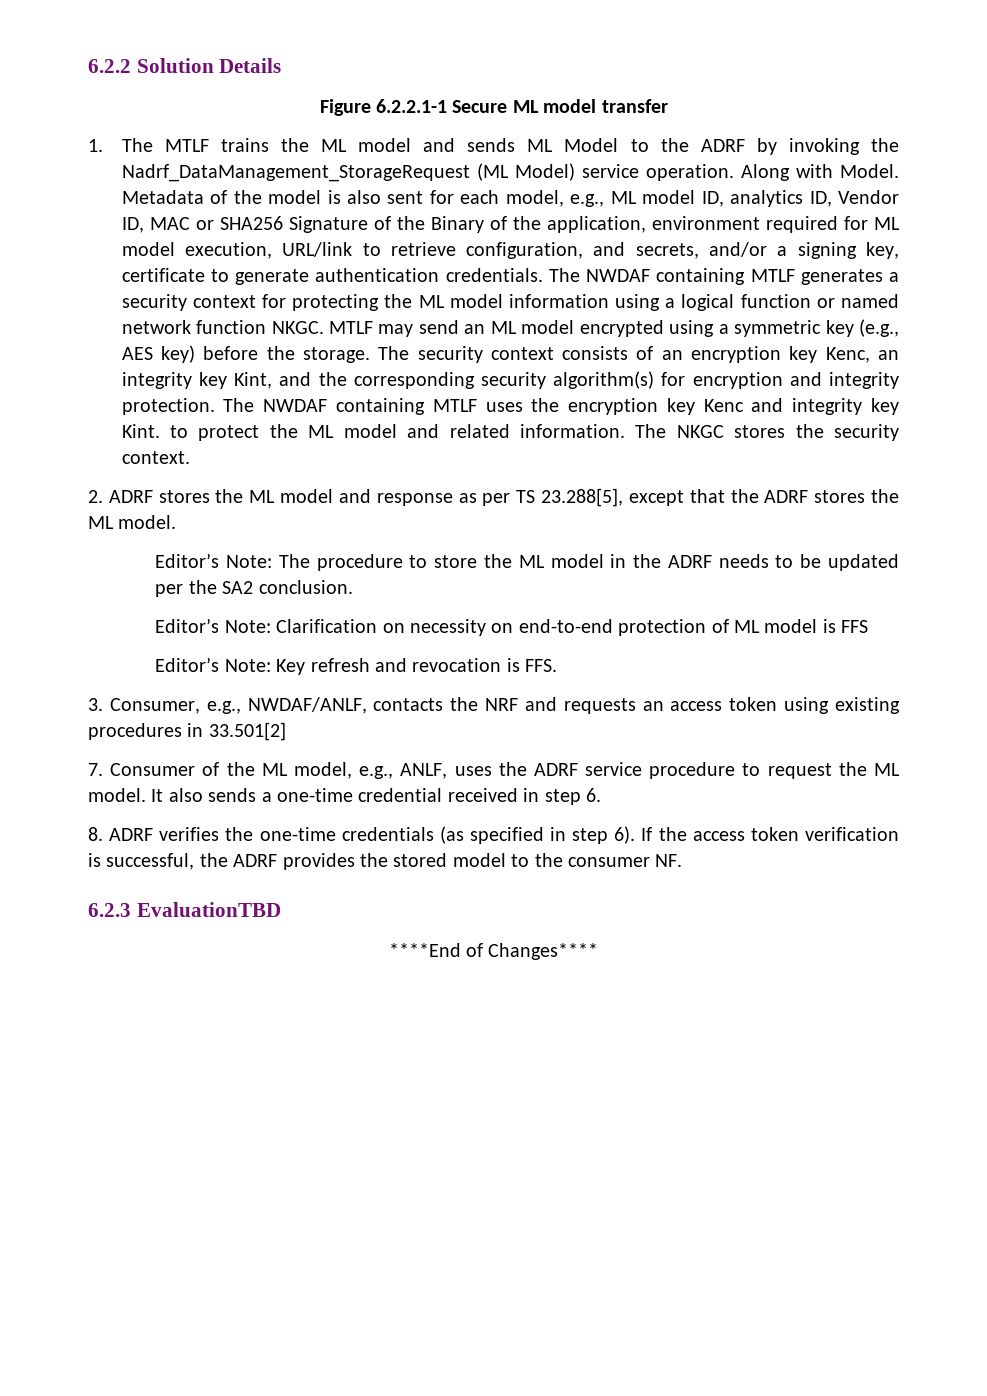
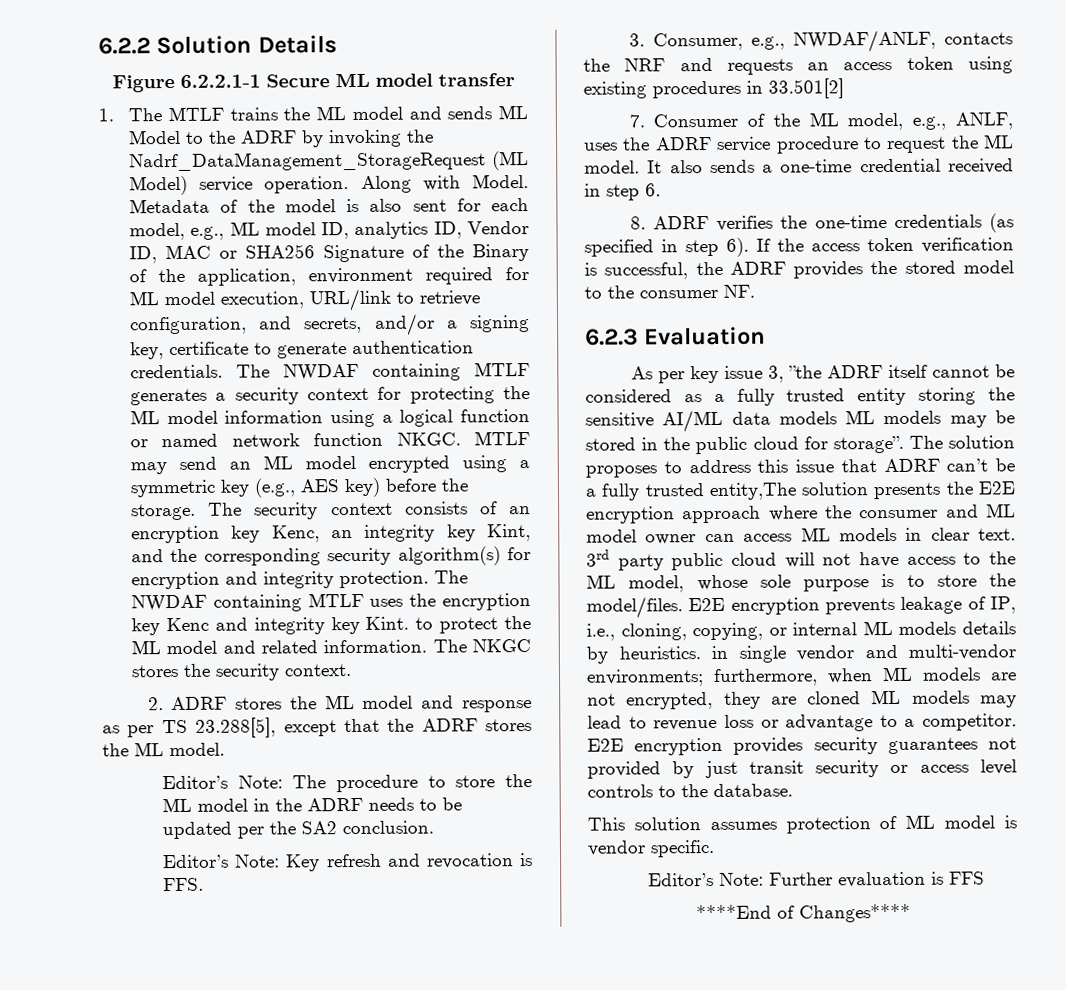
- Editor’s Note: Clarification on necessity on end-to-end protection of ML model is FFS
- 6.2.3 EvaluationTBD
+ 6.2.3 Evaluation
+ As per key issue 3, ”the ADRF itself cannot be considered as a fully trusted entity storing the sensitive AI/ML data models ML models may be stored in the public cloud for storage”. The solution proposes to address this issue that ADRF can’t be a fully trusted entity,The solution presents the E2E encryption approach where the consumer and ML model owner can access ML models in clear text. 3rd party public cloud will not have access to the ML model, whose sole purpose is to store the model/files. E2E encryption prevents leakage of IP, i.e., cloning, copying, or internal ML models details by heuristics. in single vendor and multi-vendor environments; furthermore, when ML models are not encrypted, they are cloned ML models may lead to revenue loss or advantage to a competitor. E2E encryption provides security guarantees not provided by just transit security or access level controls to the database.
+ This solution assumes protection of ML model is vendor specific.
+ Editor’s Note: Further evaluation is FFS

